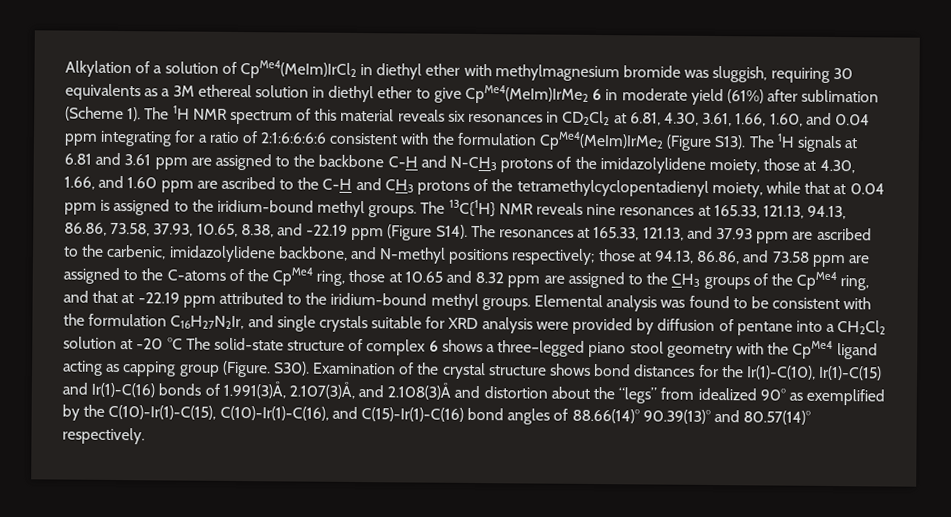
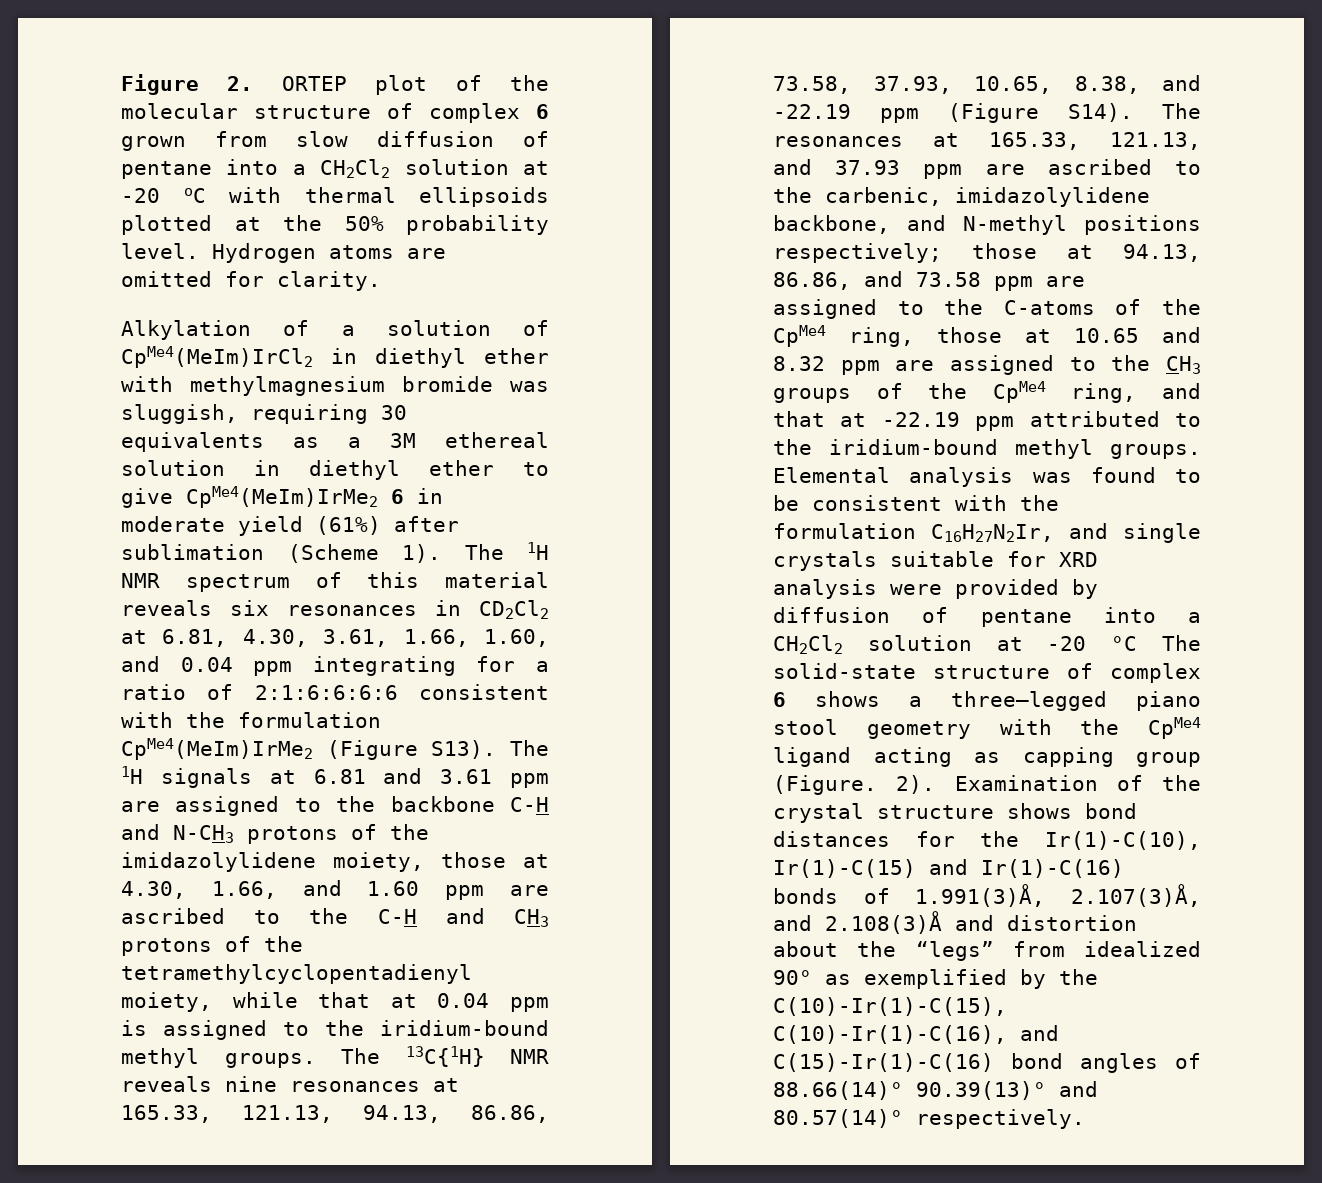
+ Figure 2. ORTEP plot of the molecular structure of complex 6 grown from slow diffusion of pentane into a CH2Cl2 solution at -20 oC with thermal ellipsoids plotted at the 50% probability level. Hydrogen atoms are omitted for clarity.
- S30).
+ 2).

